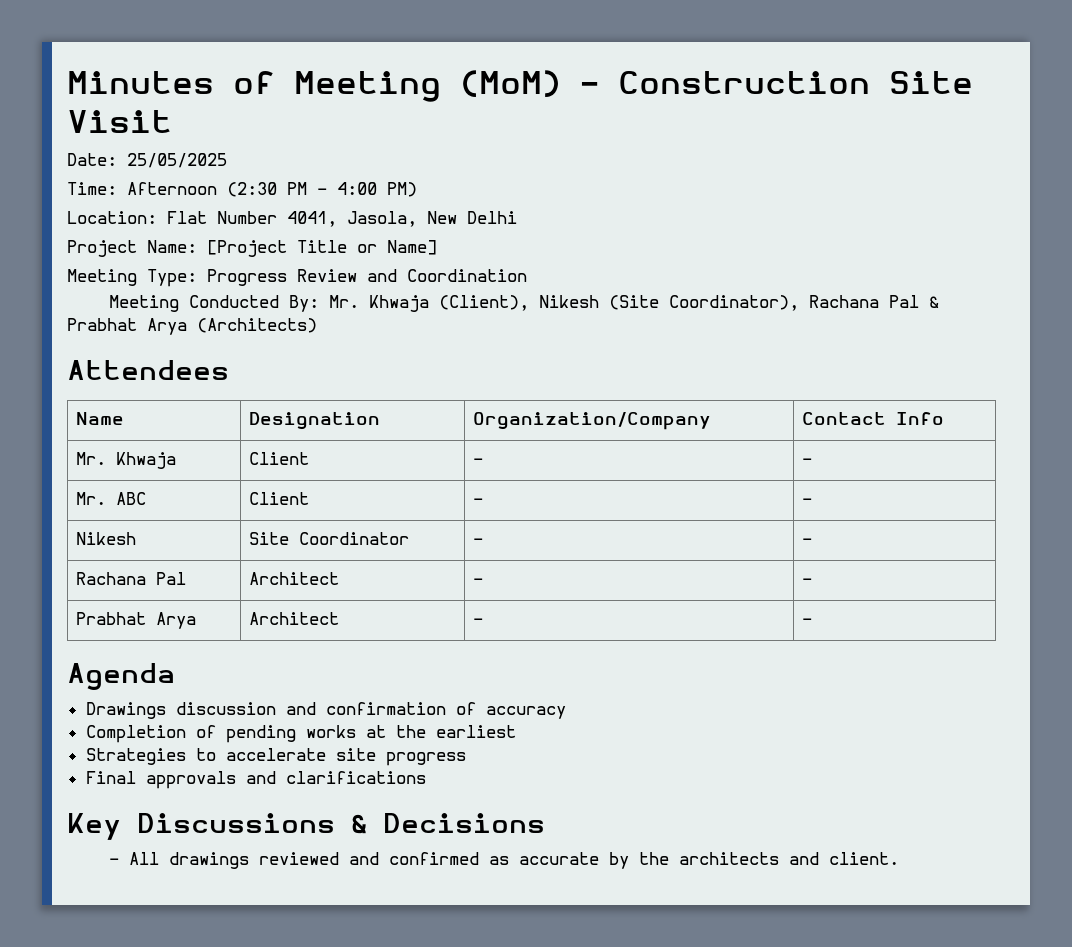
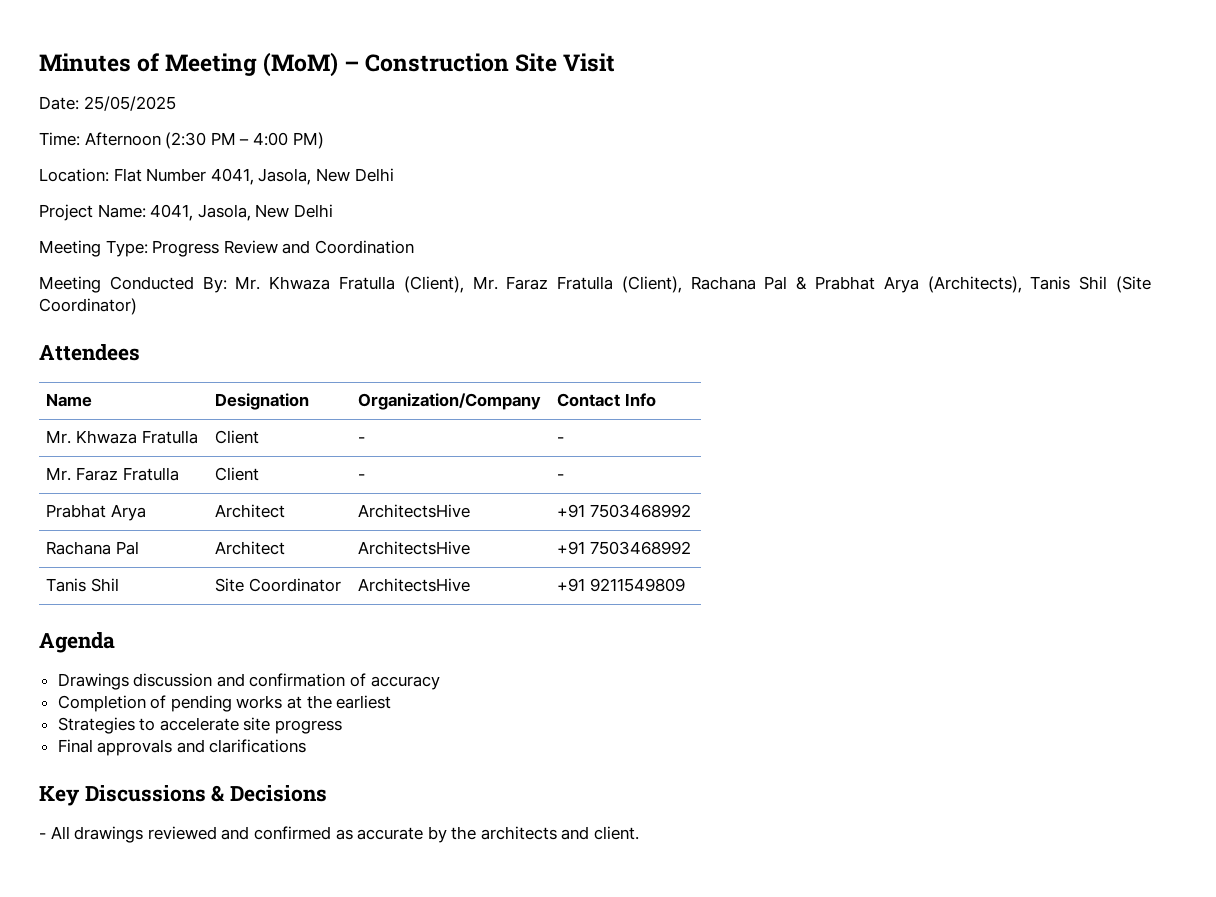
- Project Name: [Project Title or Name]
+ Project Name: 4041, Jasola, New Delhi
- Meeting Conducted By: Mr. Khwaja (Client), Nikesh (Site Coordinator), Rachana Pal & Prabhat Arya (Architects)
+ Meeting Conducted By: Mr. Khwaza Fratulla (Client), Mr. Faraz Fratulla (Client), Rachana Pal & Prabhat Arya (Architects), Tanis Shil (Site Coordinator)
- Mr. Khwaja | Client | - | -
+ Mr. Khwaza Fratulla | Client | - | -
- Mr. ABC | Client | - | -
- Nikesh | Site Coordinator | - | -
- Rachana Pal | Architect | - | -
- Prabhat Arya | Architect | - | -
+ Mr. Faraz Fratulla | Client | - | -
+ Prabhat Arya | Architect | ArchitectsHive | +91 7503468992
+ Rachana Pal | Architect | ArchitectsHive | +91 7503468992
+ Tanis Shil | Site Coordinator | ArchitectsHive | +91 9211549809

